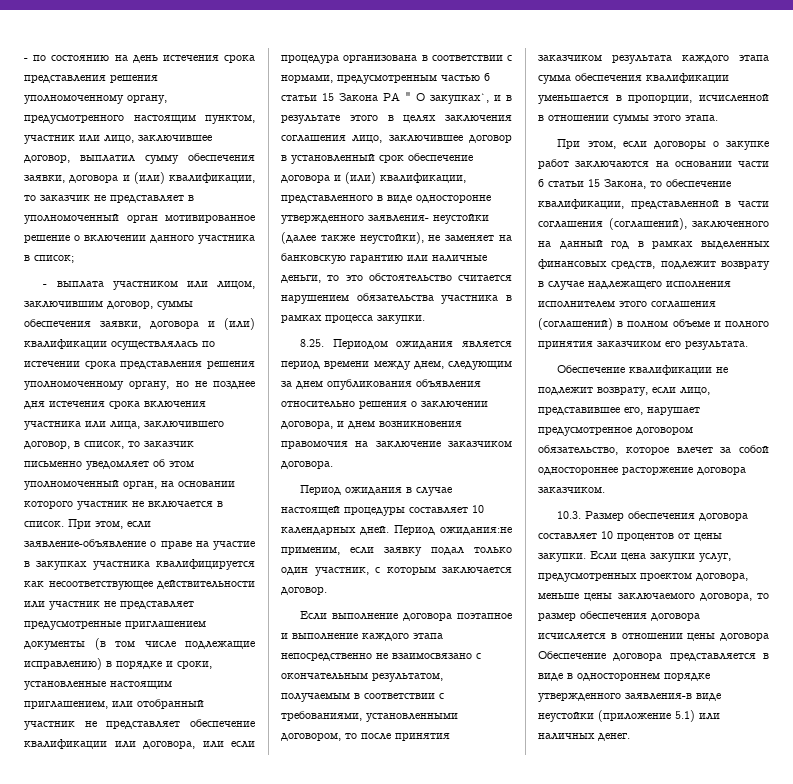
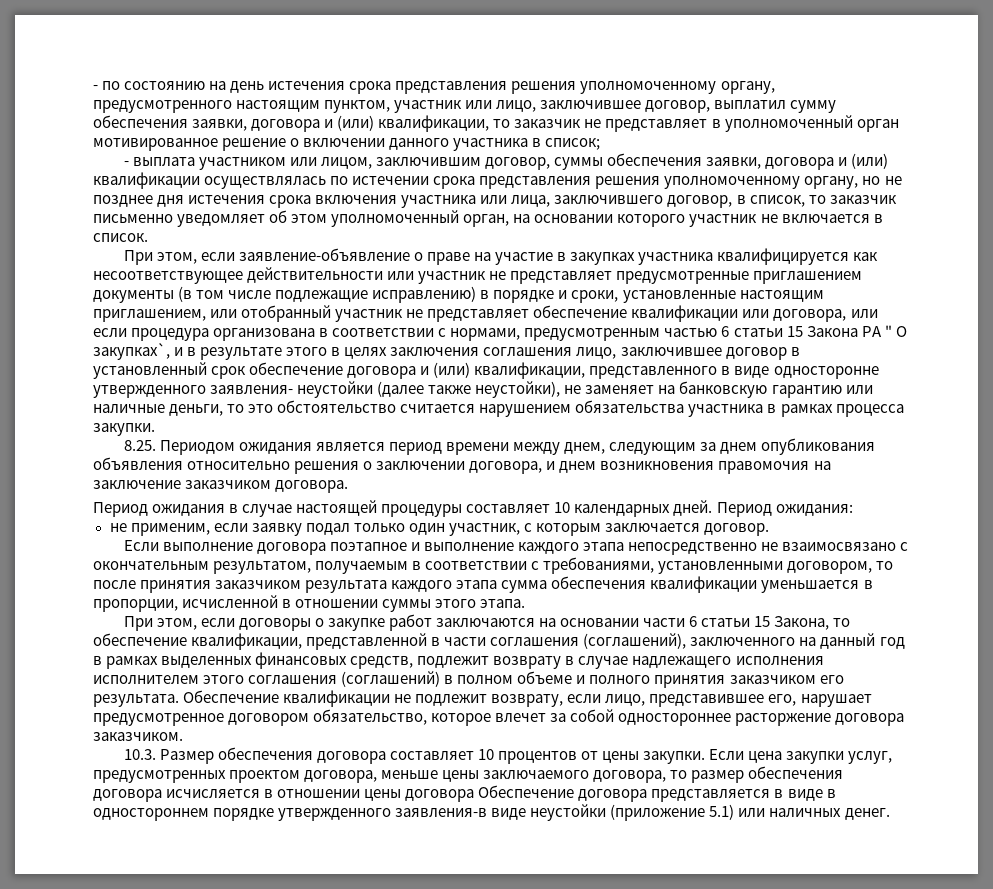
- - выплата участником или лицом, заключившим договор, суммы обеспечения заявки, договора и (или) квалификации осуществлялась по истечении срока представления решения уполномоченному органу, но не позднее дня истечения срока включения участника или лица, заключившего договор, в список, то заказчик письменно уведомляет об этом уполномоченный орган, на основании которого участник не включается в список. При этом, если заявление-объявление о праве на участие в закупках участника квалифицируется как несоответствующее действительности или участник не представляет предусмотренные приглашением документы (в том числе подлежащие исправлению) в порядке и сроки, установленные настоящим приглашением, или отобранный участник не представляет обеспечение квалификации или договора, или если процедура организована в соответствии с нормами, предусмотренным частью 6 статьи 15 Закона РА " О закупках`, и в результате этого в целях заключения соглашения лицо, заключившее договор в установленный срок обеспечение договора и (или) квалификации, представленного в виде односторонне утвержденного заявления- неустойки (далее также неустойки), не заменяет на банковскую гарантию или наличные деньги, то это обстоятельство считается нарушением обязательства участника в рамках процесса закупки.
+ - выплата участником или лицом, заключившим договор, суммы обеспечения заявки, договора и (или) квалификации осуществлялась по истечении срока представления решения уполномоченному органу, но не позднее дня истечения срока включения участника или лица, заключившего договор, в список, то заказчик письменно уведомляет об этом уполномоченный орган, на основании которого участник не включается в список.
+ При этом, если заявление-объявление о праве на участие в закупках участника квалифицируется как несоответствующее действительности или участник не представляет предусмотренные приглашением документы (в том числе подлежащие исправлению) в порядке и сроки, установленные настоящим приглашением, или отобранный участник не представляет обеспечение квалификации или договора, или если процедура организована в соответствии с нормами, предусмотренным частью 6 статьи 15 Закона РА " О закупках`, и в результате этого в целях заключения соглашения лицо, заключившее договор в установленный срок обеспечение договора и (или) квалификации, представленного в виде односторонне утвержденного заявления- неустойки (далее также неустойки), не заменяет на банковскую гарантию или наличные деньги, то это обстоятельство считается нарушением обязательства участника в рамках процесса закупки.
- Период ожидания:не применим, если заявку подал только один участник, с которым заключается договор.
+ Период ожидания:
+ не применим, если заявку подал только один участник, с которым заключается договор.
- При этом, если договоры о закупке работ заключаются на основании части 6 статьи 15 Закона, то обеспечение квалификации, представленной в части соглашения (соглашений), заключенного на данный год в рамках выделенных финансовых средств, подлежит возврату в случае надлежащего исполнения исполнителем этого соглашения (соглашений) в полном объеме и полного принятия заказчиком его результата.
- Обеспечение квалификации не подлежит возврату, если лицо, представившее его, нарушает предусмотренное договором обязательство, которое влечет за собой одностороннее расторжение договора заказчиком.
+ При этом, если договоры о закупке работ заключаются на основании части 6 статьи 15 Закона, то обеспечение квалификации, представленной в части соглашения (соглашений), заключенного на данный год в рамках выделенных финансовых средств, подлежит возврату в случае надлежащего исполнения исполнителем этого соглашения (соглашений) в полном объеме и полного принятия заказчиком его результата. Обеспечение квалификации не подлежит возврату, если лицо, представившее его, нарушает предусмотренное договором обязательство, которое влечет за собой одностороннее расторжение договора заказчиком.

